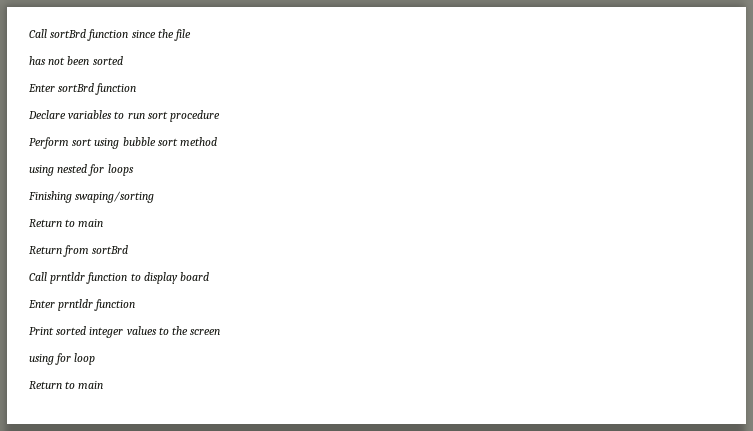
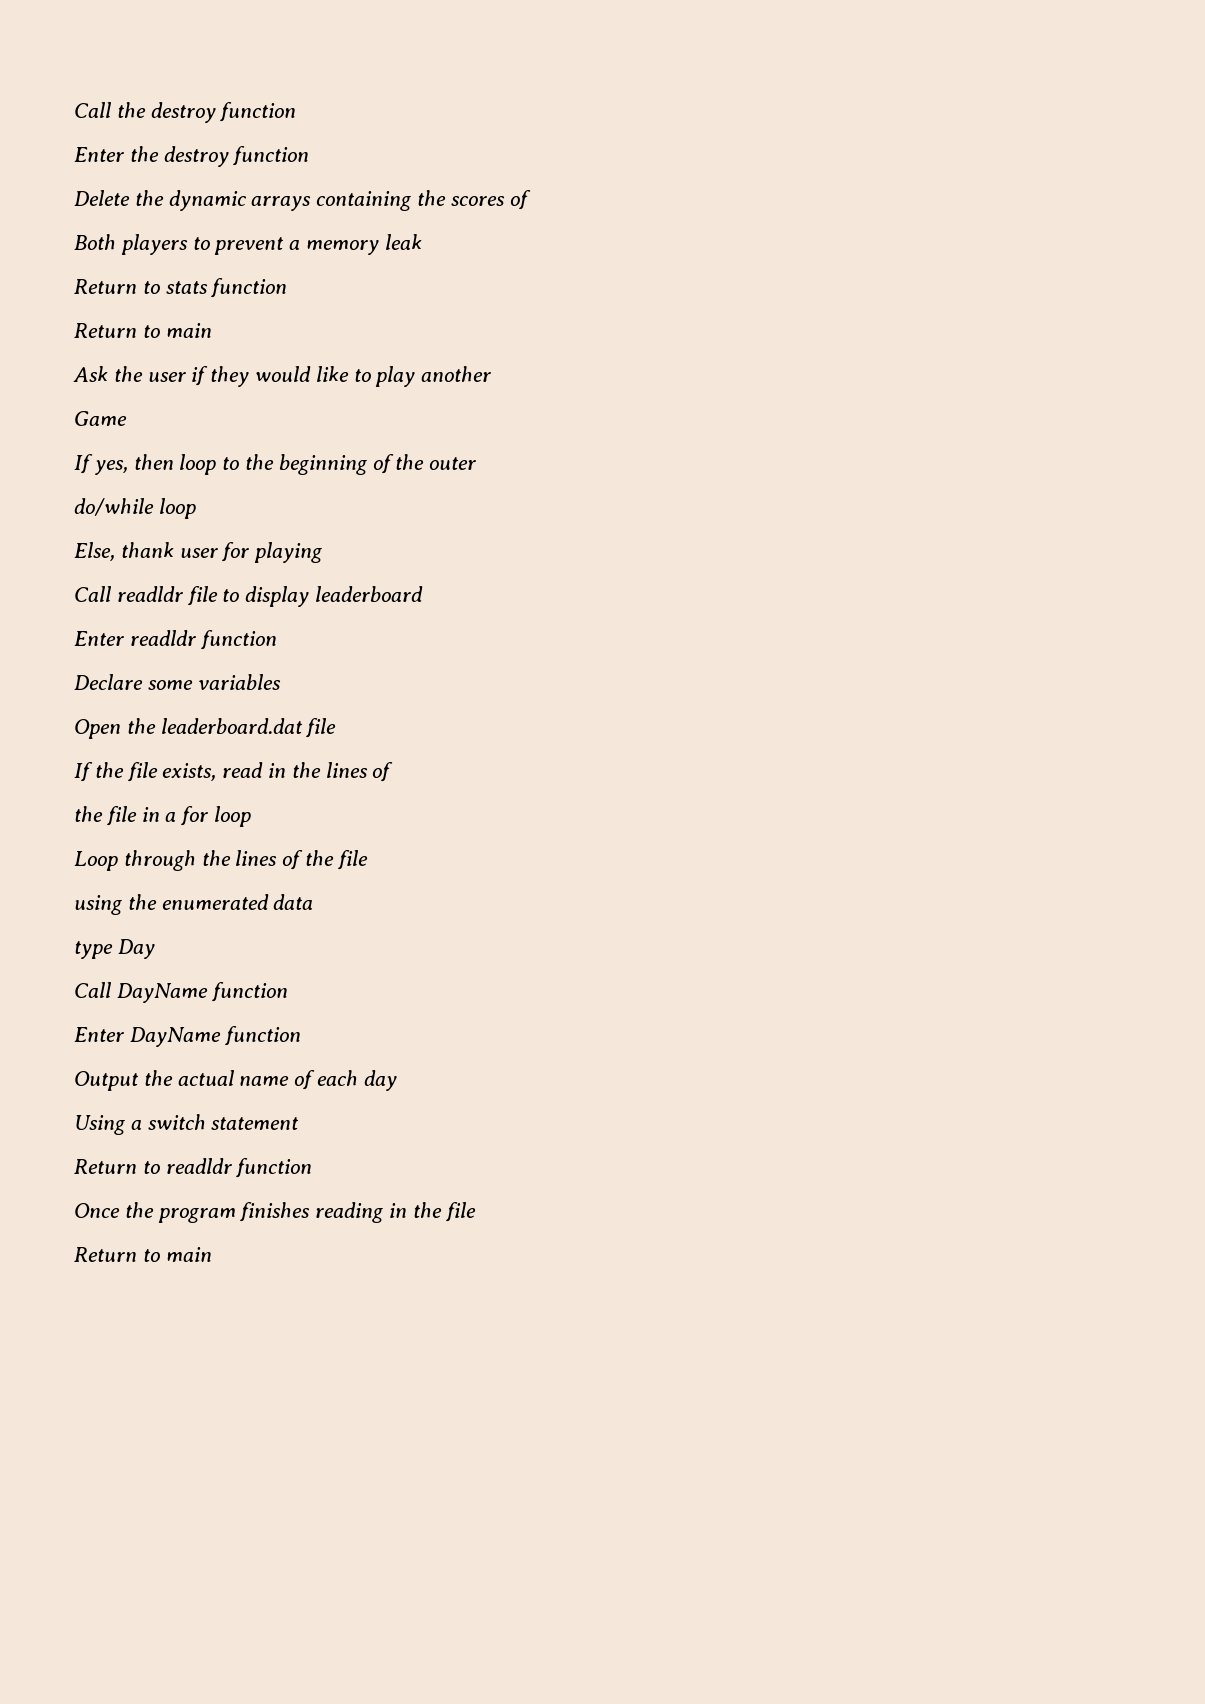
- Call sortBrd function since the file
- has not been sorted
- Enter sortBrd function
- Declare variables to run sort procedure
- Perform sort using bubble sort method
- using nested for loops
- Finishing swaping/sorting
+ Call the destroy function
+ Enter the destroy function
+ Delete the dynamic arrays containing the scores of
+ Both players to prevent a memory leak
+ Return to stats function
  Return to main
- Return from sortBrd
- Call prntldr function to display board
- Enter prntldr function
- Print sorted integer values to the screen
- using for loop
+ Ask the user if they would like to play another
+ Game
+ If yes, then loop to the beginning of the outer
+ do/while loop
+ Else, thank user for playing
+ Call readldr file to display leaderboard
+ Enter readldr function
+ Declare some variables
+ Open the leaderboard.dat file
+ If the file exists, read in the lines of
+ the file in a for loop
+ Loop through the lines of the file
+ using the enumerated data
+ type Day
+ Call DayName function
+ Enter DayName function
+ Output the actual name of each day
+ Using a switch statement
+ Return to readldr function
+ Once the program finishes reading in the file

